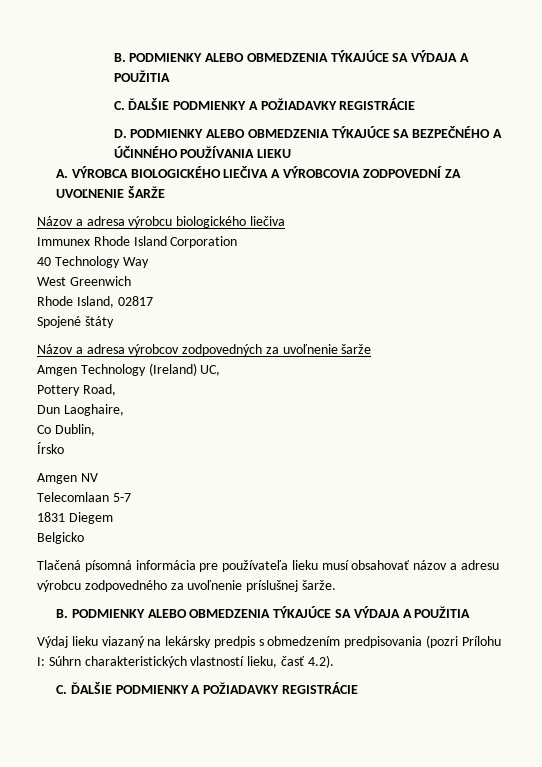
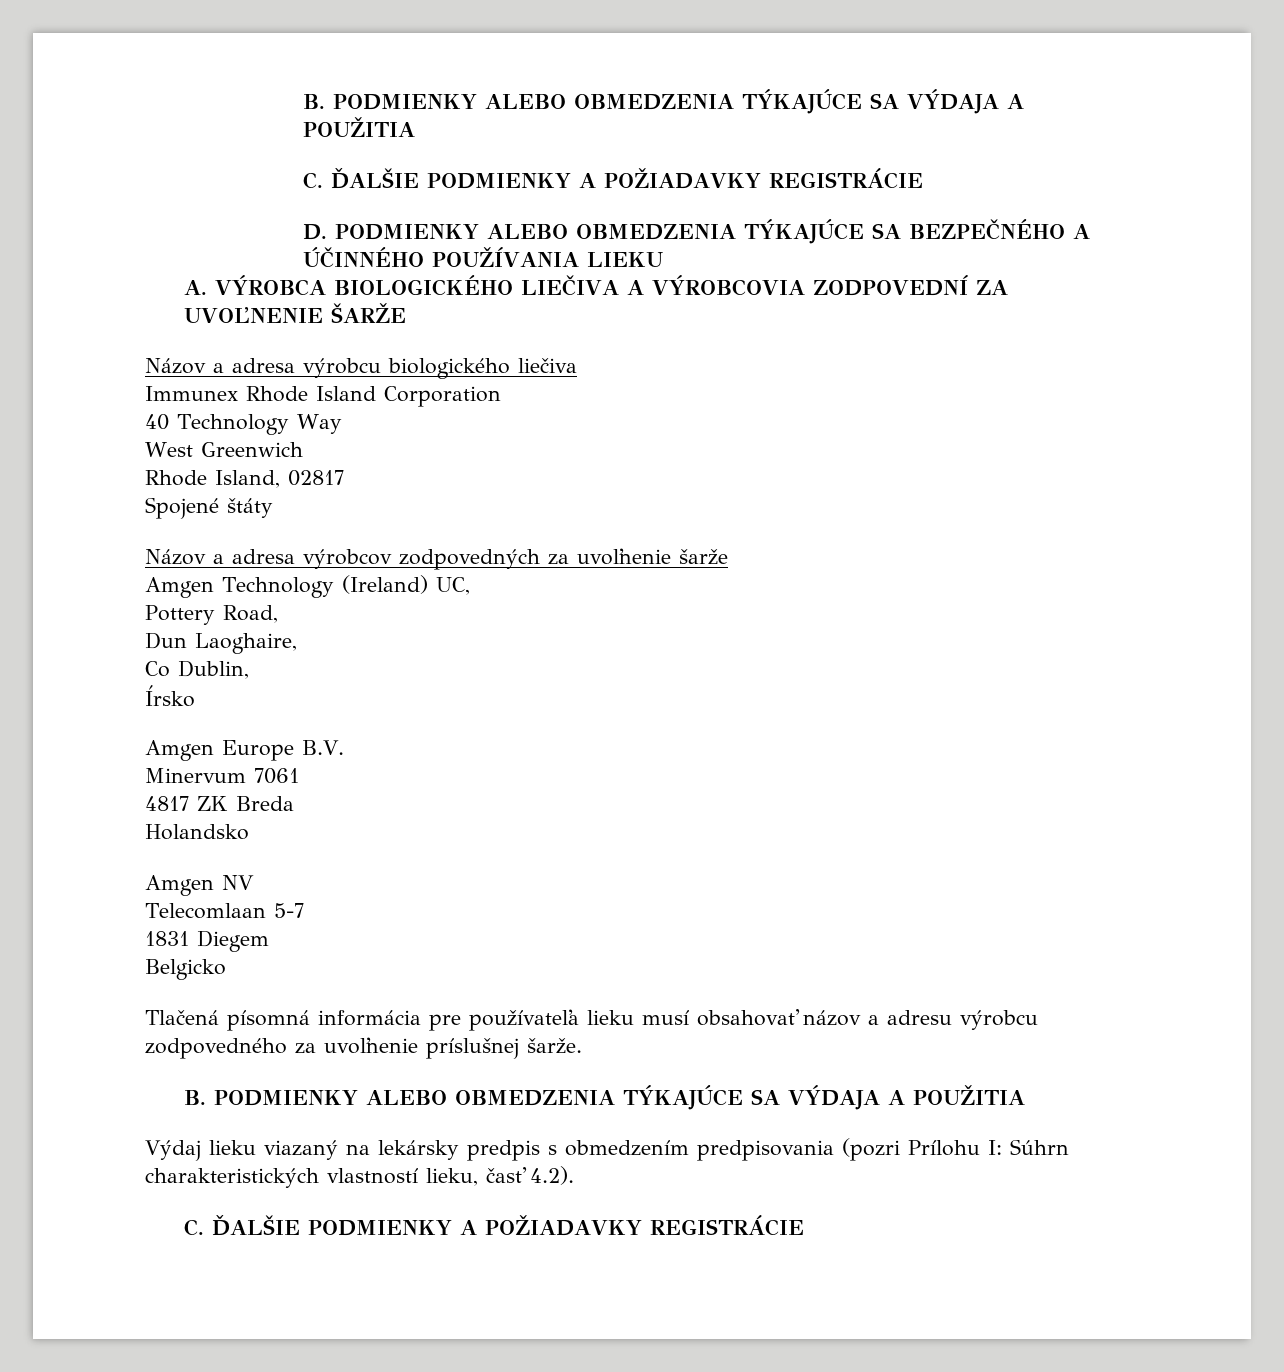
+ Amgen Europe B.V.
+ Minervum 7061
+ 4817 ZK Breda
+ Holandsko

